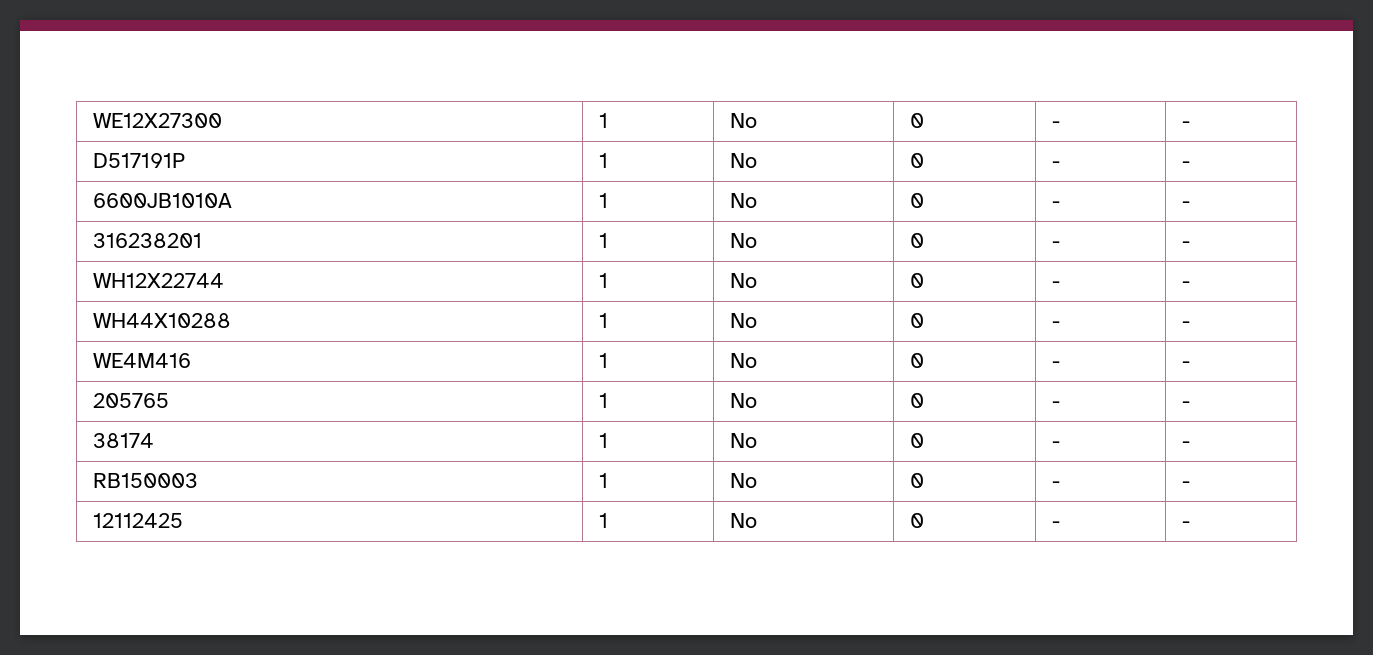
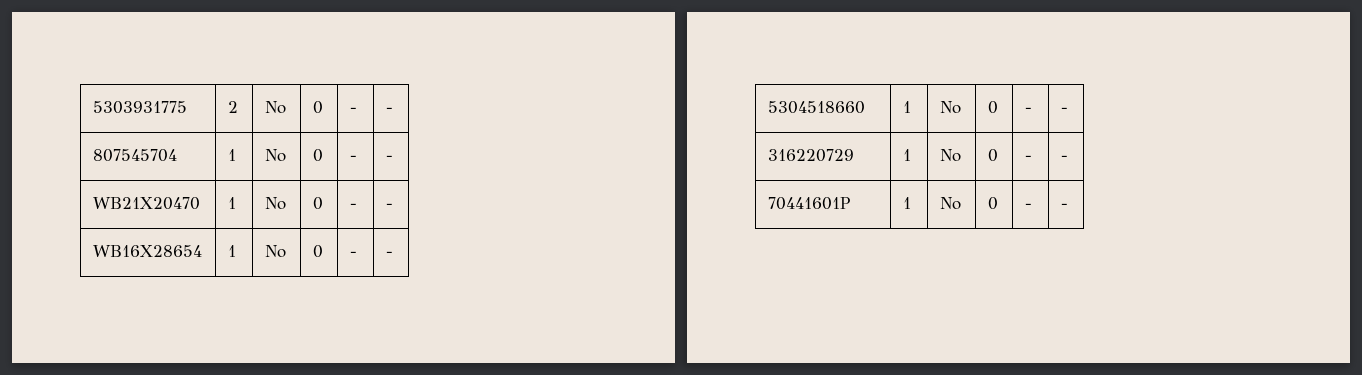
- WE12X27300 | 1 | No | 0 | - | -
- D517191P | 1 | No | 0 | - | -
- 6600JB1010A | 1 | No | 0 | - | -
- 316238201 | 1 | No | 0 | - | -
- WH12X22744 | 1 | No | 0 | - | -
- WH44X10288 | 1 | No | 0 | - | -
- WE4M416 | 1 | No | 0 | - | -
- 205765 | 1 | No | 0 | - | -
- 38174 | 1 | No | 0 | - | -
- RB150003 | 1 | No | 0 | - | -
- 12112425 | 1 | No | 0 | - | -
+ 5303931775 | 2 | No | 0 | - | -
+ 807545704 | 1 | No | 0 | - | -
+ WB21X20470 | 1 | No | 0 | - | -
+ WB16X28654 | 1 | No | 0 | - | -
+ 5304518660 | 1 | No | 0 | - | -
+ 316220729 | 1 | No | 0 | - | -
+ 70441601P | 1 | No | 0 | - | -

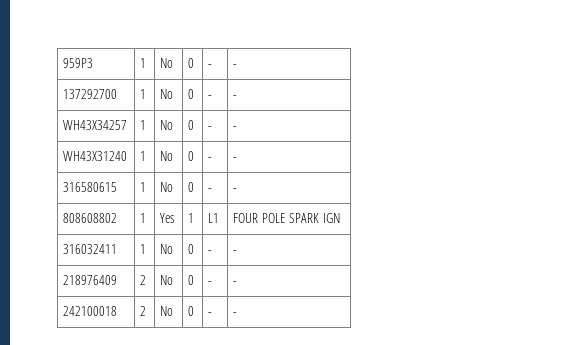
- 5303931775 | 2 | No | 0 | - | -
+ 959P3 | 1 | No | 0 | - | -
+ 137292700 | 1 | No | 0 | - | -
+ WH43X34257 | 1 | No | 0 | - | -
+ WH43X31240 | 1 | No | 0 | - | -
+ 316580615 | 1 | No | 0 | - | -
+ 808608802 | 1 | Yes | 1 | L1 | FOUR POLE SPARK IGN
+ 316032411 | 1 | No | 0 | - | -
+ 218976409 | 2 | No | 0 | - | -
- 807545704 | 1 | No | 0 | - | -
- WB21X20470 | 1 | No | 0 | - | -
- WB16X28654 | 1 | No | 0 | - | -
- 5304518660 | 1 | No | 0 | - | -
- 316220729 | 1 | No | 0 | - | -
- 70441601P | 1 | No | 0 | - | -
+ 242100018 | 2 | No | 0 | - | -

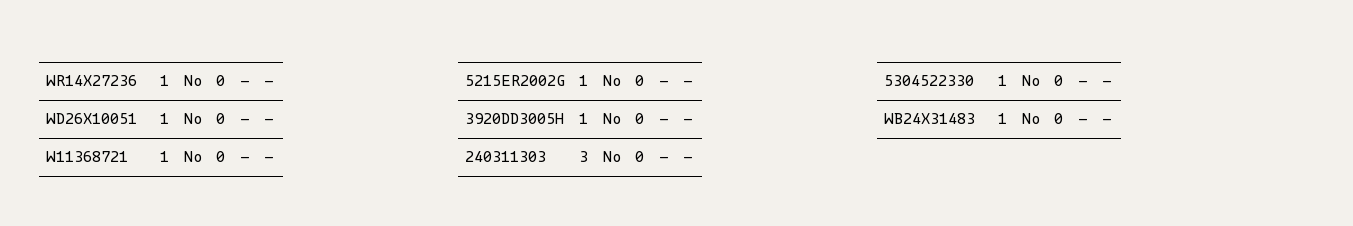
- 959P3 | 1 | No | 0 | - | -
- 137292700 | 1 | No | 0 | - | -
- WH43X34257 | 1 | No | 0 | - | -
- WH43X31240 | 1 | No | 0 | - | -
- 316580615 | 1 | No | 0 | - | -
- 808608802 | 1 | Yes | 1 | L1 | FOUR POLE SPARK IGN
- 316032411 | 1 | No | 0 | - | -
- 218976409 | 2 | No | 0 | - | -
- 242100018 | 2 | No | 0 | - | -
+ WR14X27236 | 1 | No | 0 | - | -
+ WD26X10051 | 1 | No | 0 | - | -
+ W11368721 | 1 | No | 0 | - | -
+ 5215ER2002G | 1 | No | 0 | - | -
+ 3920DD3005H | 1 | No | 0 | - | -
+ 240311303 | 3 | No | 0 | - | -
+ 5304522330 | 1 | No | 0 | - | -
+ WB24X31483 | 1 | No | 0 | - | -

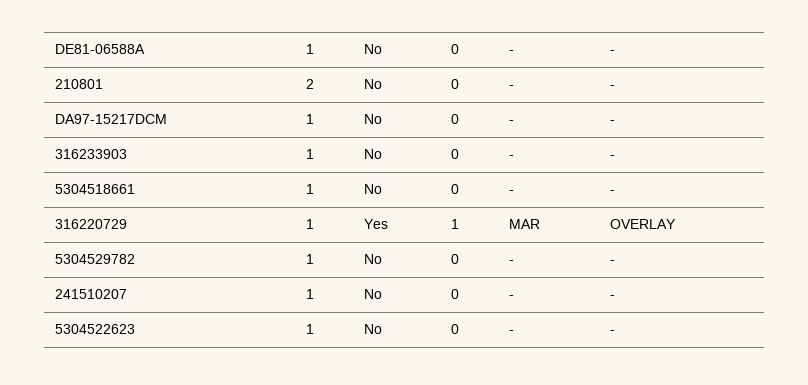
- WR14X27236 | 1 | No | 0 | - | -
- WD26X10051 | 1 | No | 0 | - | -
- W11368721 | 1 | No | 0 | - | -
- 5215ER2002G | 1 | No | 0 | - | -
- 3920DD3005H | 1 | No | 0 | - | -
- 240311303 | 3 | No | 0 | - | -
- 5304522330 | 1 | No | 0 | - | -
- WB24X31483 | 1 | No | 0 | - | -
+ DE81-06588A | 1 | No | 0 | - | -
+ 210801 | 2 | No | 0 | - | -
+ DA97-15217DCM | 1 | No | 0 | - | -
+ 316233903 | 1 | No | 0 | - | -
+ 5304518661 | 1 | No | 0 | - | -
+ 316220729 | 1 | Yes | 1 | MAR | OVERLAY
+ 5304529782 | 1 | No | 0 | - | -
+ 241510207 | 1 | No | 0 | - | -
+ 5304522623 | 1 | No | 0 | - | -

